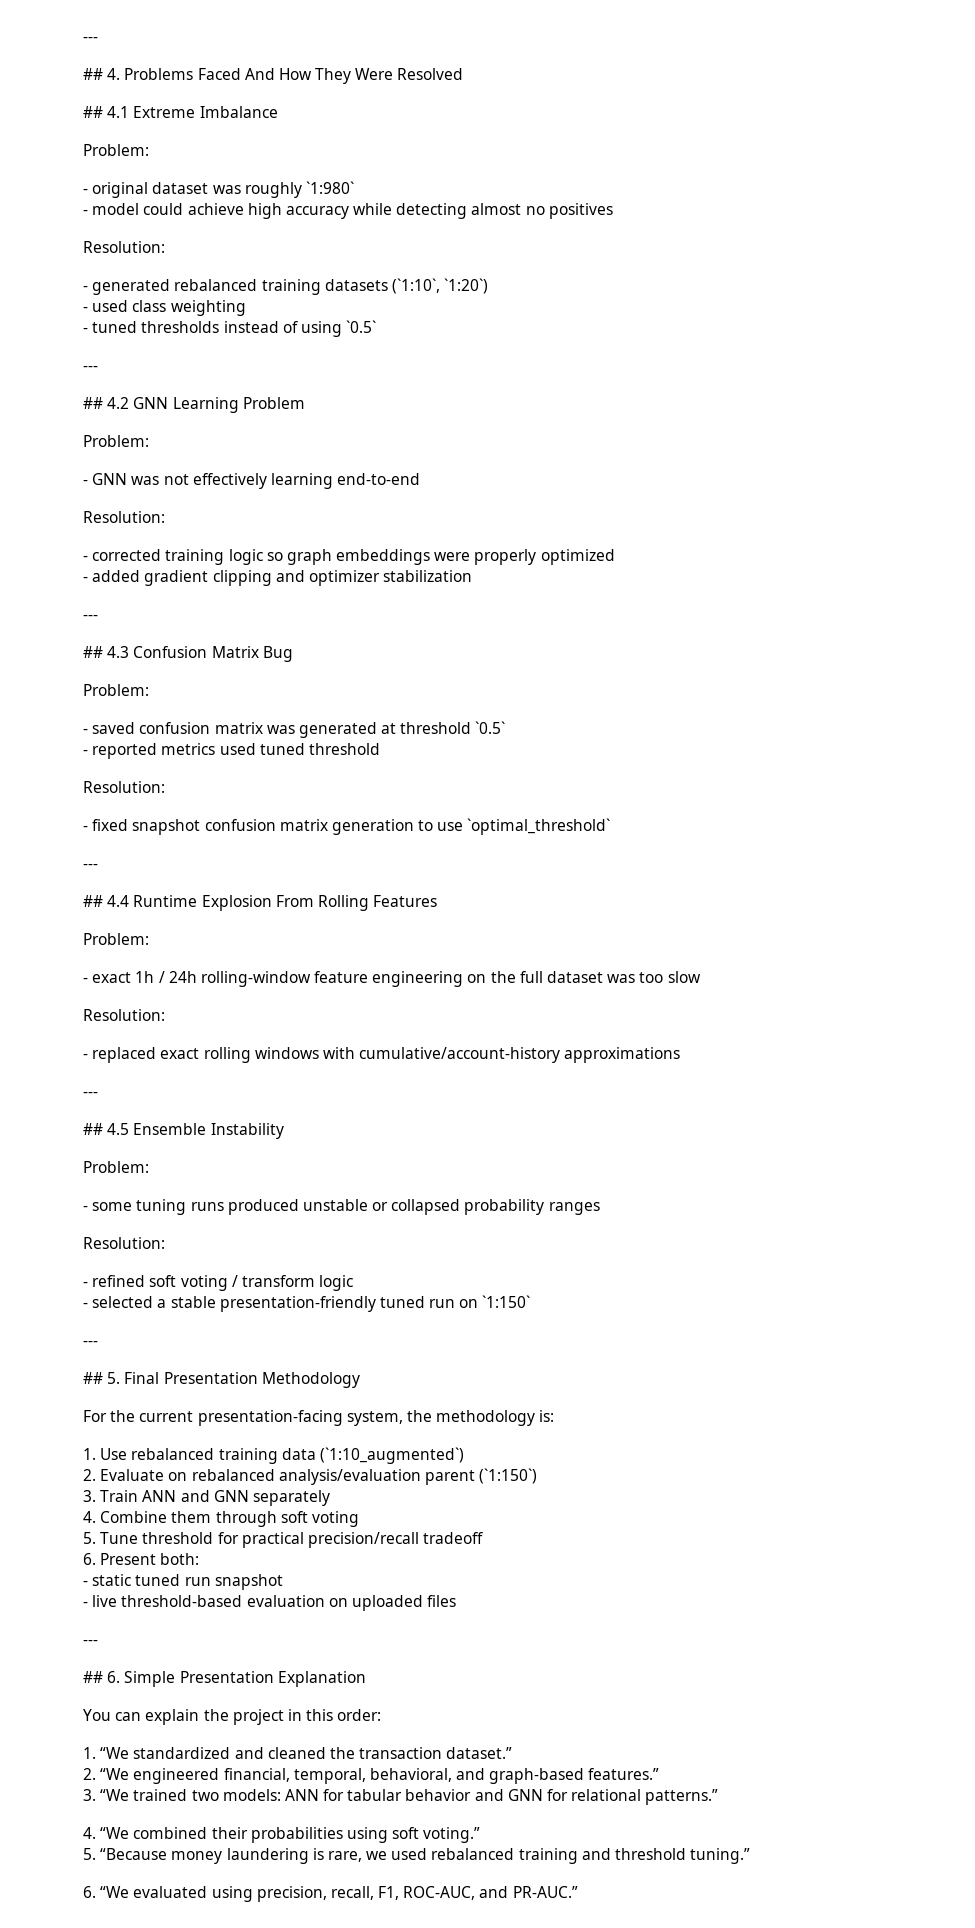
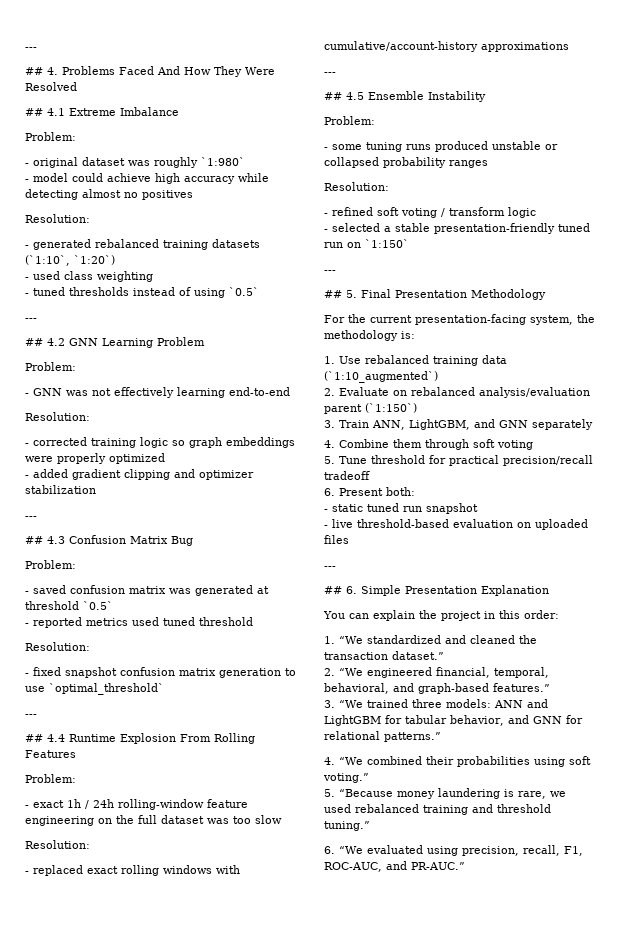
- 3. Train ANN and GNN separately
+ 3. Train ANN, LightGBM, and GNN separately
- 3. “We trained two models: ANN for tabular behavior and GNN for relational patterns.”
+ 3. “We trained three models: ANN and LightGBM for tabular behavior, and GNN for relational patterns.”

